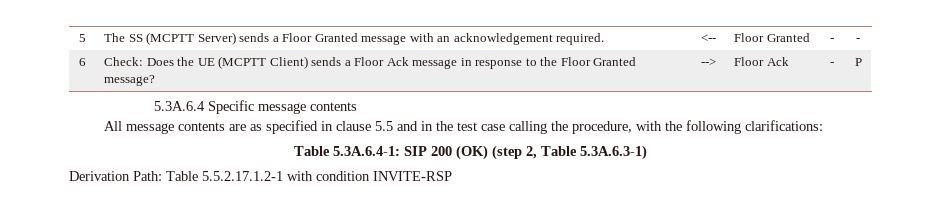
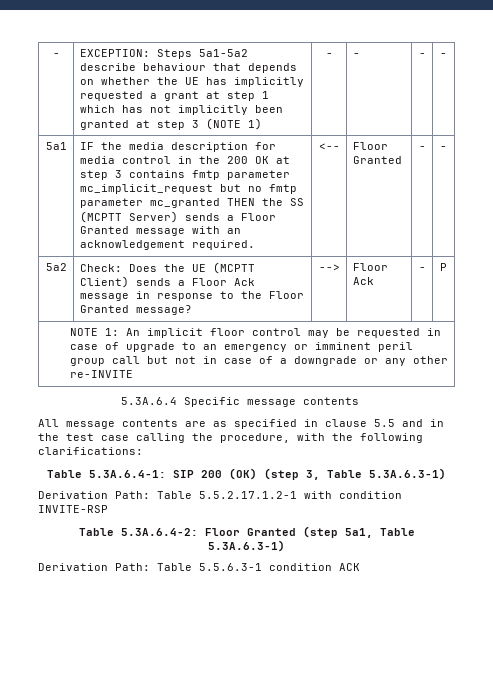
- 5 | The SS (MCPTT Server) sends a Floor Granted message with an acknowledgement required. | <-- | Floor Granted | - | -
+ - | EXCEPTION: Steps 5a1-5a2 describe behaviour that depends on whether the UE has implicitly requested a grant at step 1 which has not implicitly been granted at step 3 (NOTE 1) | - | - | - | -
+ 5a1 | IF the media description for media control in the 200 OK at step 3 contains fmtp parameter mc_implicit_request but no fmtp parameter mc_granted THEN the SS (MCPTT Server) sends a Floor Granted message with an acknowledgement required. | <-- | Floor Granted | - | -
- 6 | Check: Does the UE (MCPTT Client) sends a Floor Ack message in response to the Floor Granted message? | --> | Floor Ack | - | P
+ 5a2 | Check: Does the UE (MCPTT Client) sends a Floor Ack message in response to the Floor Granted message? | --> | Floor Ack | - | P
+ NOTE 1: An implicit floor control may be requested in case of upgrade to an emergency or imminent peril group call but not in case of a downgrade or any other re-INVITE
- Table 5.3A.6.4-1: SIP 200 (OK) (step 2, Table 5.3A.6.3-1)
+ Table 5.3A.6.4-1: SIP 200 (OK) (step 3, Table 5.3A.6.3-1)
+ Table 5.3A.6.4-2: Floor Granted (step 5a1, Table 5.3A.6.3-1)
+ Derivation Path: Table 5.5.6.3-1 condition ACK

